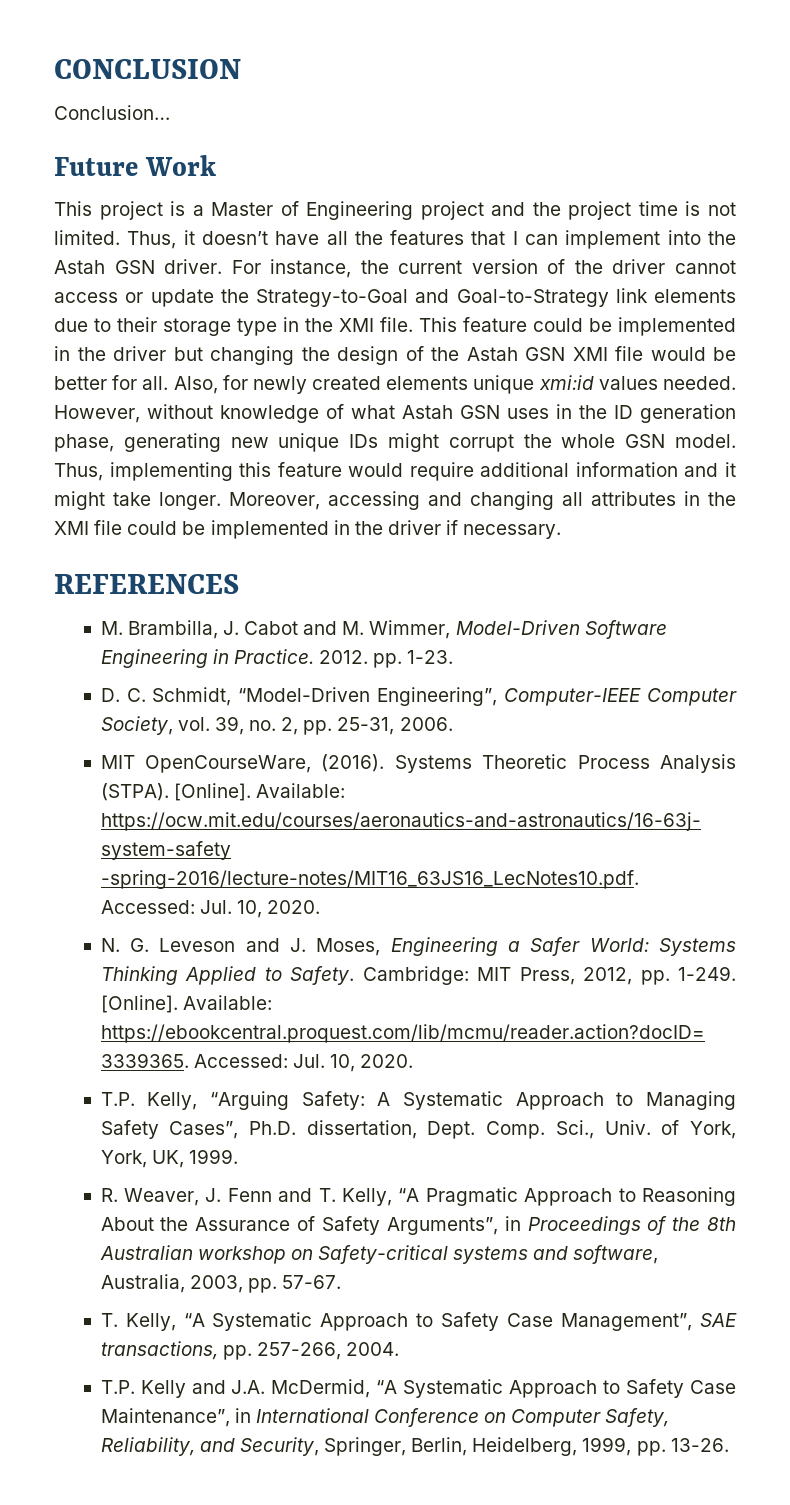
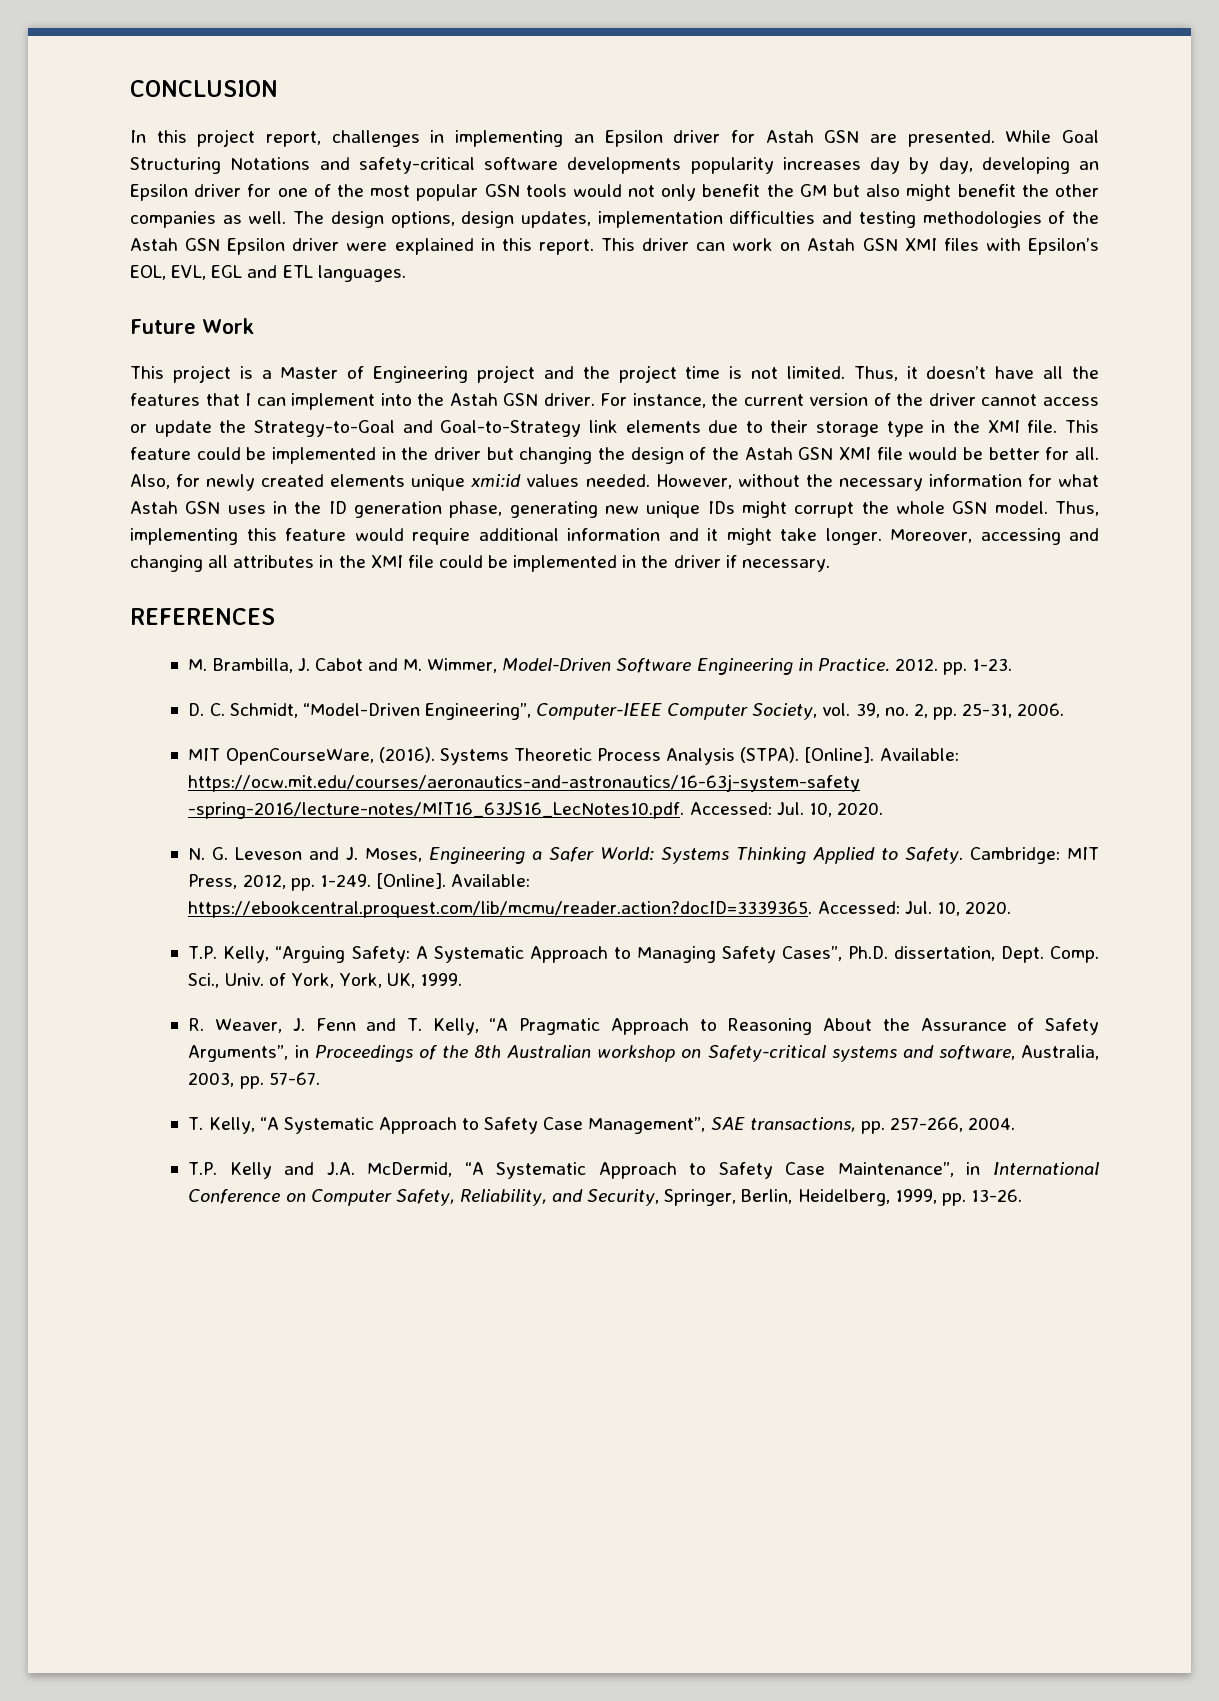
- Conclusion…
+ In this project report, challenges in implementing an Epsilon driver for Astah GSN are presented. While Goal Structuring Notations and safety-critical software developments popularity increases day by day, developing an Epsilon driver for one of the most popular GSN tools would not only benefit the GM but also might benefit the other companies as well. The design options, design updates, implementation difficulties and testing methodologies of the Astah GSN Epsilon driver were explained in this report. This driver can work on Astah GSN XMI files with Epsilon’s EOL, EVL, EGL and ETL languages.
- However, without knowledge of what Astah GSN uses in the ID generation phase, generating new unique IDs might corrupt the whole GSN model.
+ However, without the necessary information for what Astah GSN uses in the ID generation phase, generating new unique IDs might corrupt the whole GSN model.

